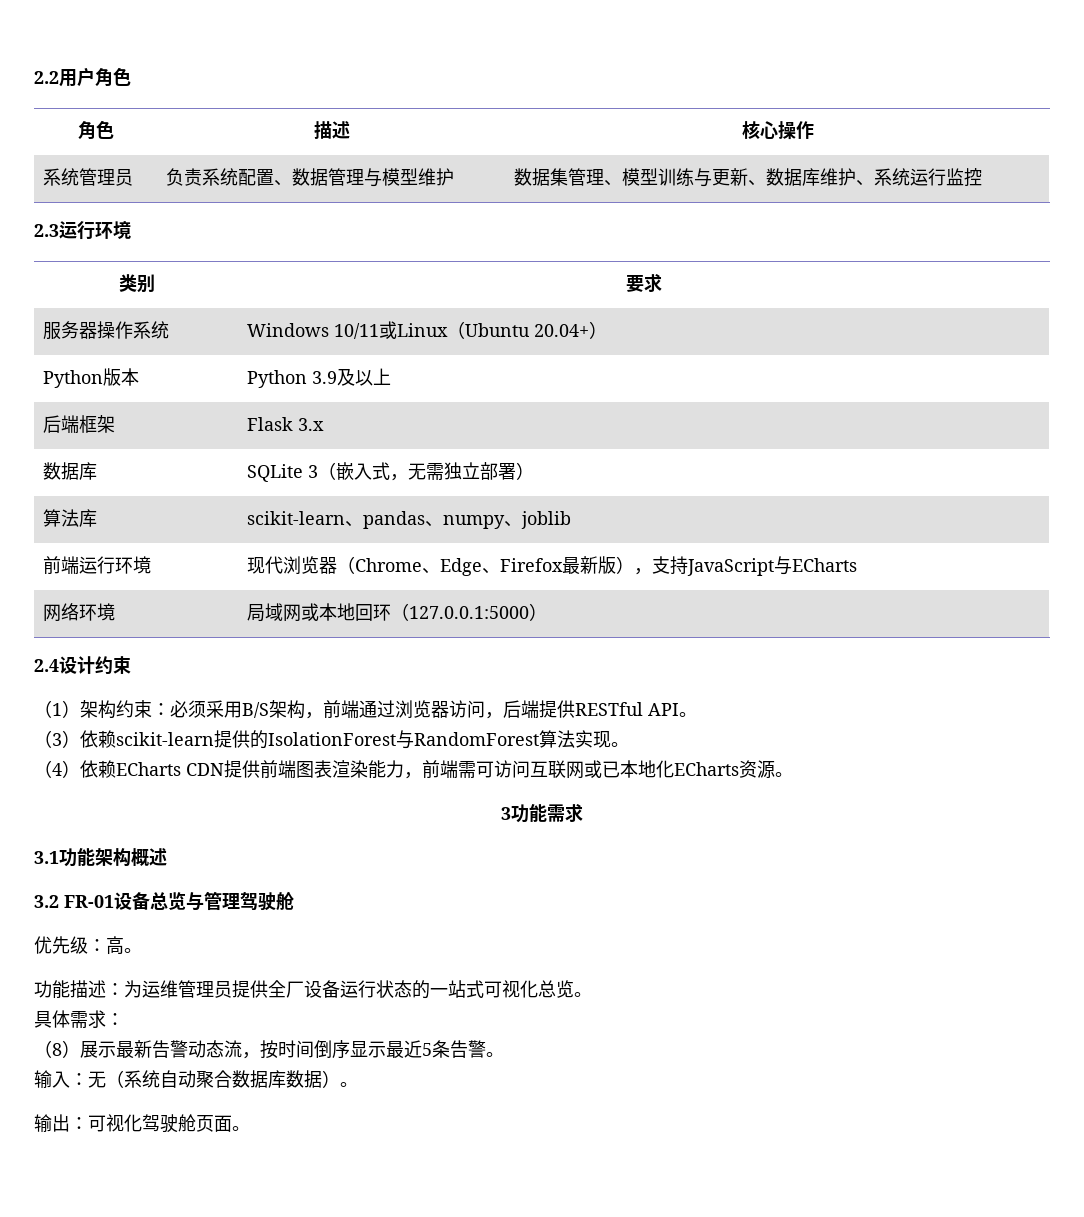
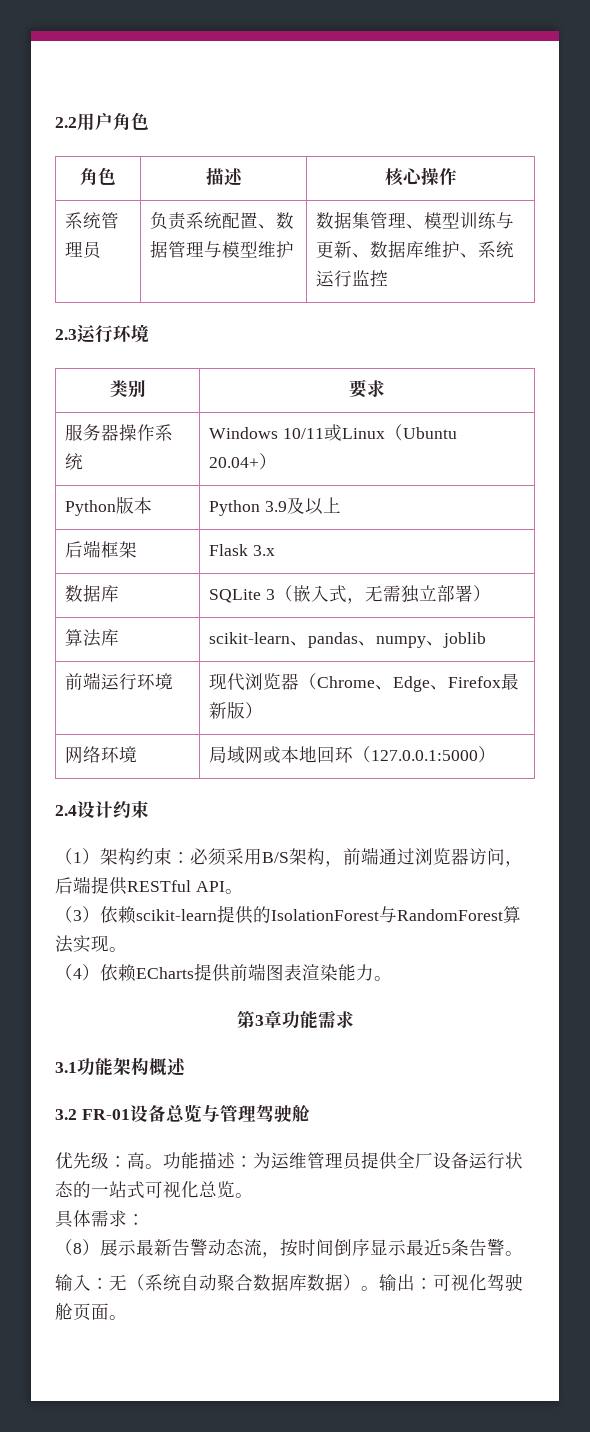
- 前端运行环境 | 现代浏览器（Chrome、Edge、Firefox最新版），支持JavaScript与ECharts
+ 前端运行环境 | 现代浏览器（Chrome、Edge、Firefox最新版）
- （4）依赖ECharts CDN提供前端图表渲染能力，前端需可访问互联网或已本地化ECharts资源。
- 3功能需求
+ （4）依赖ECharts提供前端图表渲染能力。
+ 第3章功能需求
- 优先级：高。
- 功能描述：为运维管理员提供全厂设备运行状态的一站式可视化总览。
+ 优先级：高。功能描述：为运维管理员提供全厂设备运行状态的一站式可视化总览。
- 输入：无（系统自动聚合数据库数据）。
- 输出：可视化驾驶舱页面。
+ 输入：无（系统自动聚合数据库数据）。输出：可视化驾驶舱页面。

